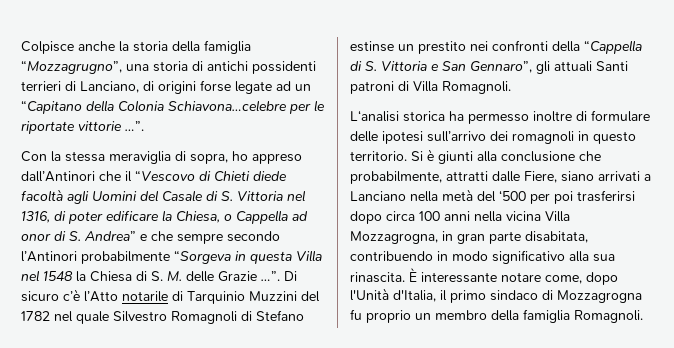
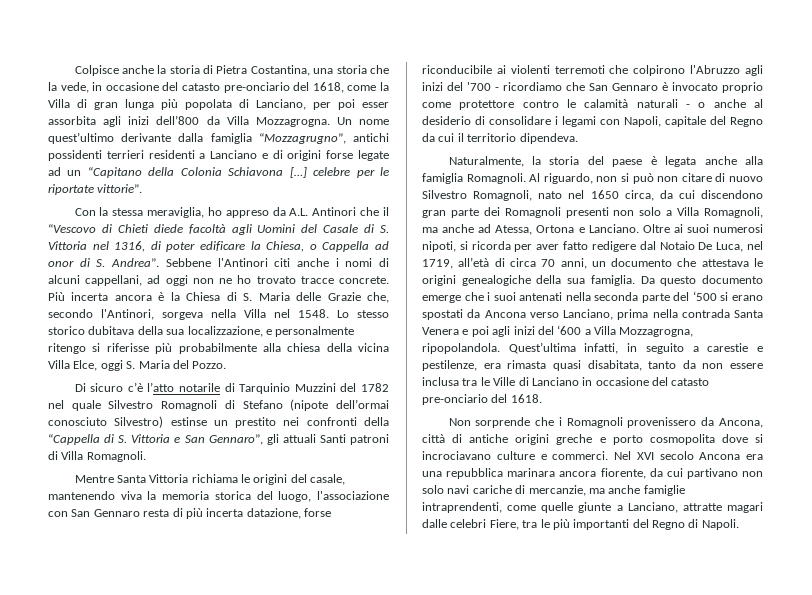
- Colpisce anche la storia della famiglia “Mozzagrugno”, una storia di antichi possidenti terrieri di Lanciano, di origini forse legate ad un “Capitano della Colonia Schiavona…celebre per le riportate vittorie …”.
+ Colpisce anche la storia di Pietra Costantina, una storia che la vede, in occasione del catasto pre-onciario del 1618, come la Villa di gran lunga più popolata di Lanciano, per poi esser assorbita agli inizi dell’800 da Villa Mozzagrogna. Un nome quest’ultimo derivante dalla famiglia “Mozzagrugno”, antichi possidenti terrieri residenti a Lanciano e di origini forse legate ad un “Capitano della Colonia Schiavona […] celebre per le riportate vittorie”.
- Con la stessa meraviglia di sopra, ho appreso dall’Antinori che il “Vescovo di Chieti diede facoltà agli Uomini del Casale di S. Vittoria nel 1316, di poter edificare la Chiesa, o Cappella ad onor di S. Andrea” e che sempre secondo l’Antinori probabilmente “Sorgeva in questa Villa nel 1548 la Chiesa di S. M. delle Grazie …”. Di sicuro c’è l’Atto notarile di Tarquinio Muzzini del 1782 nel quale Silvestro Romagnoli di Stefano estinse un prestito nei confronti della “Cappella di S. Vittoria e San Gennaro”, gli attuali Santi patroni di Villa Romagnoli.
+ Con la stessa meraviglia, ho appreso da A.L. Antinori che il “Vescovo di Chieti diede facoltà agli Uomini del Casale di S. Vittoria nel 1316, di poter edificare la Chiesa, o Cappella ad onor di S. Andrea”. Sebbene l'Antinori citi anche i nomi di alcuni cappellani, ad oggi non ne ho trovato tracce concrete. Più incerta ancora è la Chiesa di S. Maria delle Grazie che, secondo l'Antinori, sorgeva nella Villa nel 1548. Lo stesso storico dubitava della sua localizzazione, e personalmente ritengo si riferisse più probabilmente alla chiesa della vicina Villa Elce, oggi S. Maria del Pozzo.
+ Di sicuro c’è l’atto notarile di Tarquinio Muzzini del 1782 nel quale Silvestro Romagnoli di Stefano (nipote dell’ormai conosciuto Silvestro) estinse un prestito nei confronti della “Cappella di S. Vittoria e San Gennaro”, gli attuali Santi patroni di Villa Romagnoli.
- L‘analisi storica ha permesso inoltre di formulare delle ipotesi sull’arrivo dei romagnoli in questo territorio. Si è giunti alla conclusione che probabilmente, attratti dalle Fiere, siano arrivati a Lanciano nella metà del ‘500 per poi trasferirsi dopo circa 100 anni nella vicina Villa Mozzagrogna, in gran parte disabitata, contribuendo in modo significativo alla sua rinascita. È interessante notare come, dopo l'Unità d'Italia, il primo sindaco di Mozzagrogna fu proprio un membro della famiglia Romagnoli.
+ Mentre Santa Vittoria richiama le origini del casale, mantenendo viva la memoria storica del luogo, l'associazione con San Gennaro resta di più incerta datazione, forse riconducibile ai violenti terremoti che colpirono l'Abruzzo agli inizi del '700 - ricordiamo che San Gennaro è invocato proprio come protettore contro le calamità naturali - o anche al desiderio di consolidare i legami con Napoli, capitale del Regno da cui il territorio dipendeva.
+ Naturalmente, la storia del paese è legata anche alla famiglia Romagnoli. Al riguardo, non si può non citare di nuovo Silvestro Romagnoli, nato nel 1650 circa, da cui discendono gran parte dei Romagnoli presenti non solo a Villa Romagnoli, ma anche ad Atessa, Ortona e Lanciano. Oltre ai suoi numerosi nipoti, si ricorda per aver fatto redigere dal Notaio De Luca, nel 1719, all’età di circa 70 anni, un documento che attestava le origini genealogiche della sua famiglia. Da questo documento emerge che i suoi antenati nella seconda parte del ‘500 si erano spostati da Ancona verso Lanciano, prima nella contrada Santa Venera e poi agli inizi del ‘600 a Villa Mozzagrogna, ripopolandola. Quest’ultima infatti, in seguito a carestie e pestilenze, era rimasta quasi disabitata, tanto da non essere inclusa tra le Ville di Lanciano in occasione del catasto pre-onciario del 1618.
+ Non sorprende che i Romagnoli provenissero da Ancona, città di antiche origini greche e porto cosmopolita dove si incrociavano culture e commerci. Nel XVI secolo Ancona era una repubblica marinara ancora fiorente, da cui partivano non solo navi cariche di mercanzie, ma anche famiglie intraprendenti, come quelle giunte a Lanciano, attratte magari dalle celebri Fiere, tra le più importanti del Regno di Napoli.

